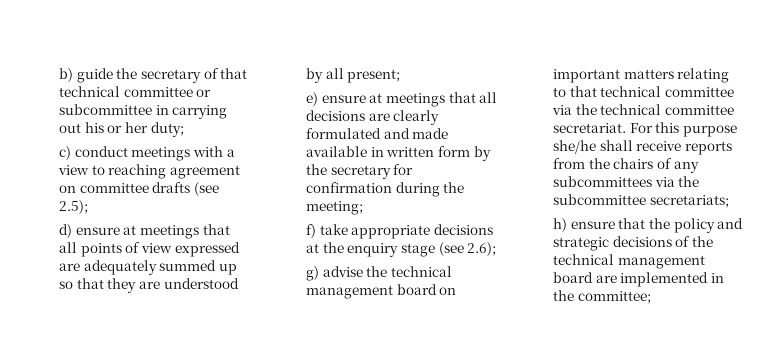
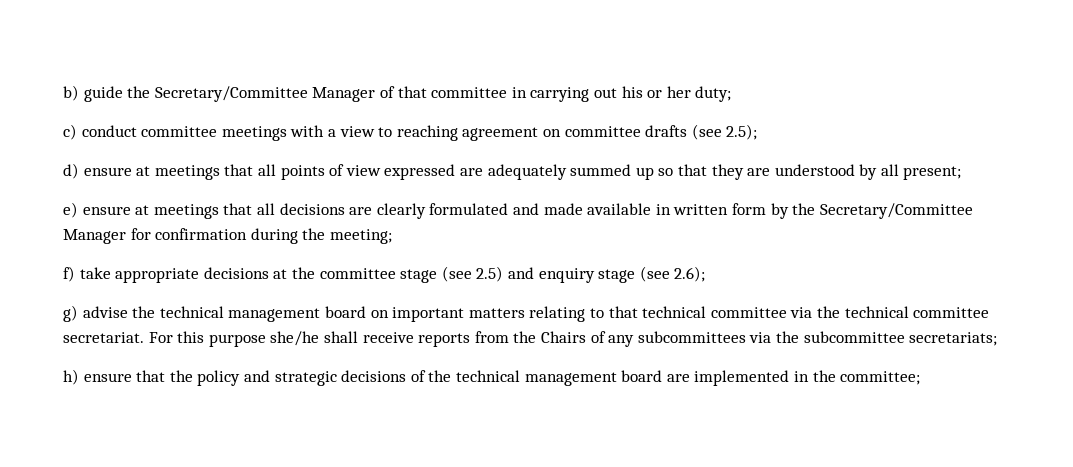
- b) guide the secretary of that technical committee or subcommittee in carrying out his or her duty;
+ b) guide the Secretary/Committee Manager of that committee in carrying out his or her duty;
- c) conduct meetings with a view to reaching agreement on committee drafts (see 2.5);
+ c) conduct committee meetings with a view to reaching agreement on committee drafts (see 2.5);
- e) ensure at meetings that all decisions are clearly formulated and made available in written form by the secretary for confirmation during the meeting;
+ e) ensure at meetings that all decisions are clearly formulated and made available in written form by the Secretary/Committee Manager for confirmation during the meeting;
- f) take appropriate decisions at the enquiry stage (see 2.6);
+ f) take appropriate decisions at the committee stage (see 2.5) and enquiry stage (see 2.6);
- For this purpose she/he shall receive reports from the chairs of any subcommittees via the subcommittee secretariats;
+ For this purpose she/he shall receive reports from the Chairs of any subcommittees via the subcommittee secretariats;

